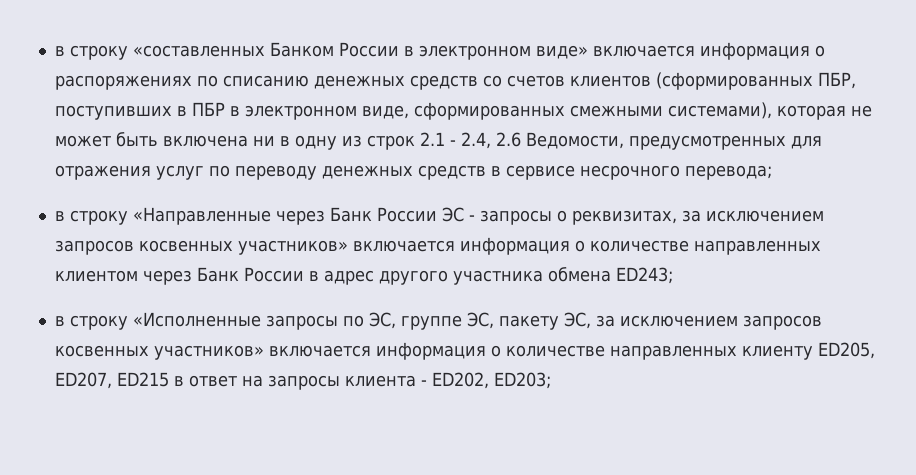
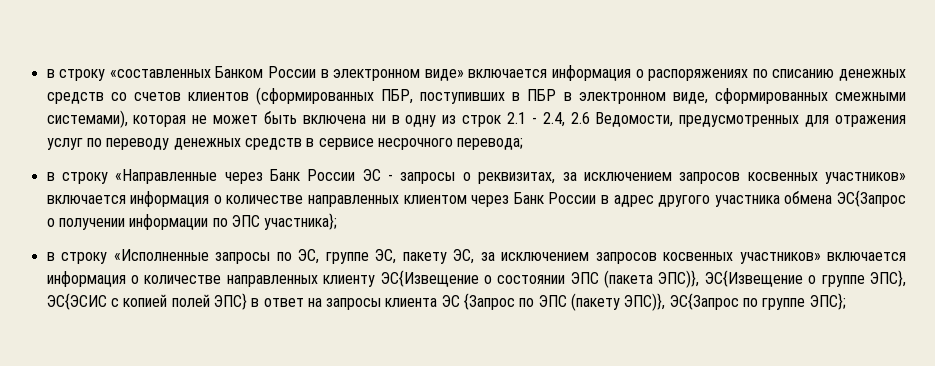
- в строку «Направленные через Банк России ЭC - запросы о реквизитах, за исключением запросов косвенных участников» включается информация о количестве направленных клиентом через Банк России в адрес другого участника обмена ED243;
+ в строку «Направленные через Банк России ЭC - запросы о реквизитах, за исключением запросов косвенных участников» включается информация о количестве направленных клиентом через Банк России в адрес другого участника обмена ЭС{Запрос о получении информации по ЭПС участника};
- в строку «Исполненные запросы по ЭС, группе ЭС, пакету ЭС, за исключением запросов косвенных участников» включается информация о количестве направленных клиенту ED205, ED207, ED215 в ответ на запросы клиента - ED202, ED203;
+ в строку «Исполненные запросы по ЭС, группе ЭС, пакету ЭС, за исключением запросов косвенных участников» включается информация о количестве направленных клиенту ЭС{Извещение о состоянии ЭПС (пакета ЭПС)}, ЭС{Извещение о группе ЭПС}, ЭС{ЭСИС с копией полей ЭПС} в ответ на запросы клиента ЭС {Запрос по ЭПС (пакету ЭПС)}, ЭС{Запрос по группе ЭПС};

